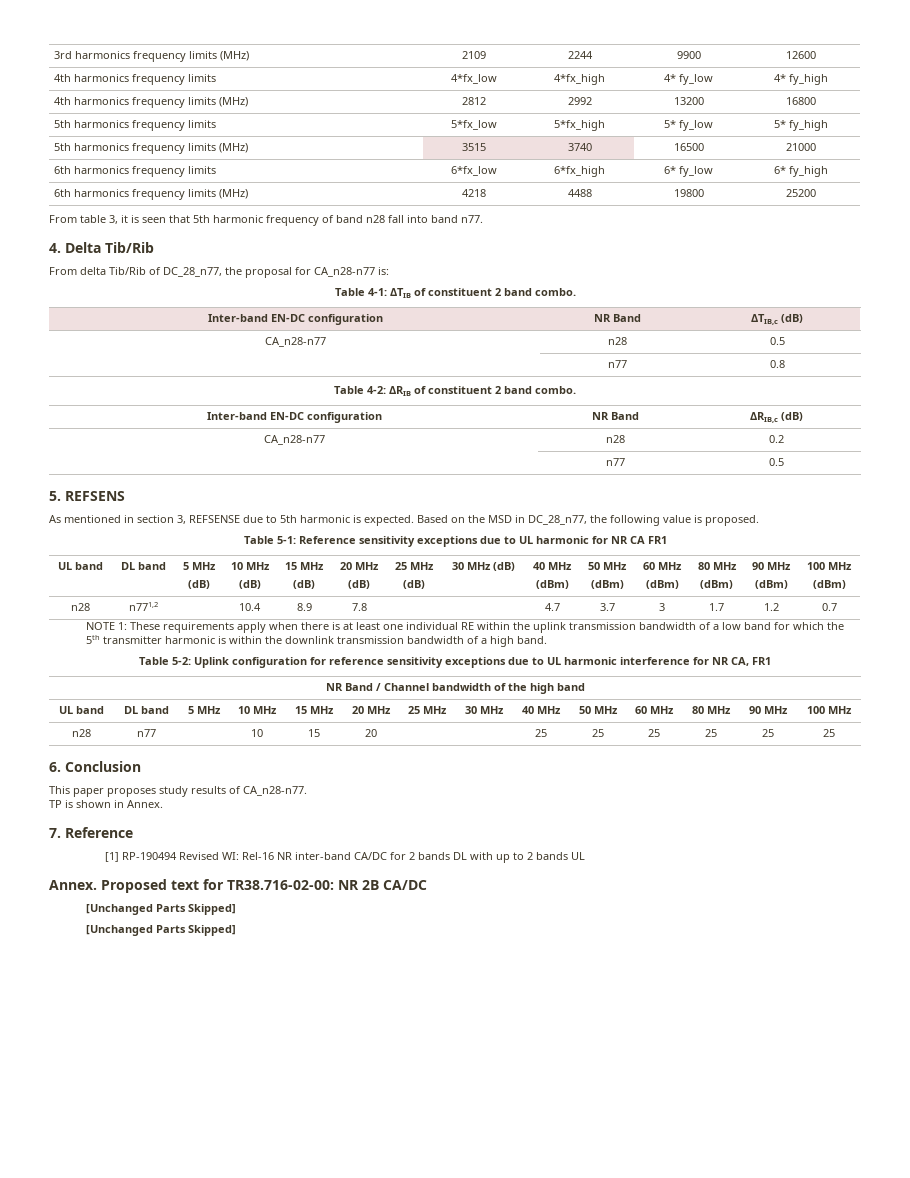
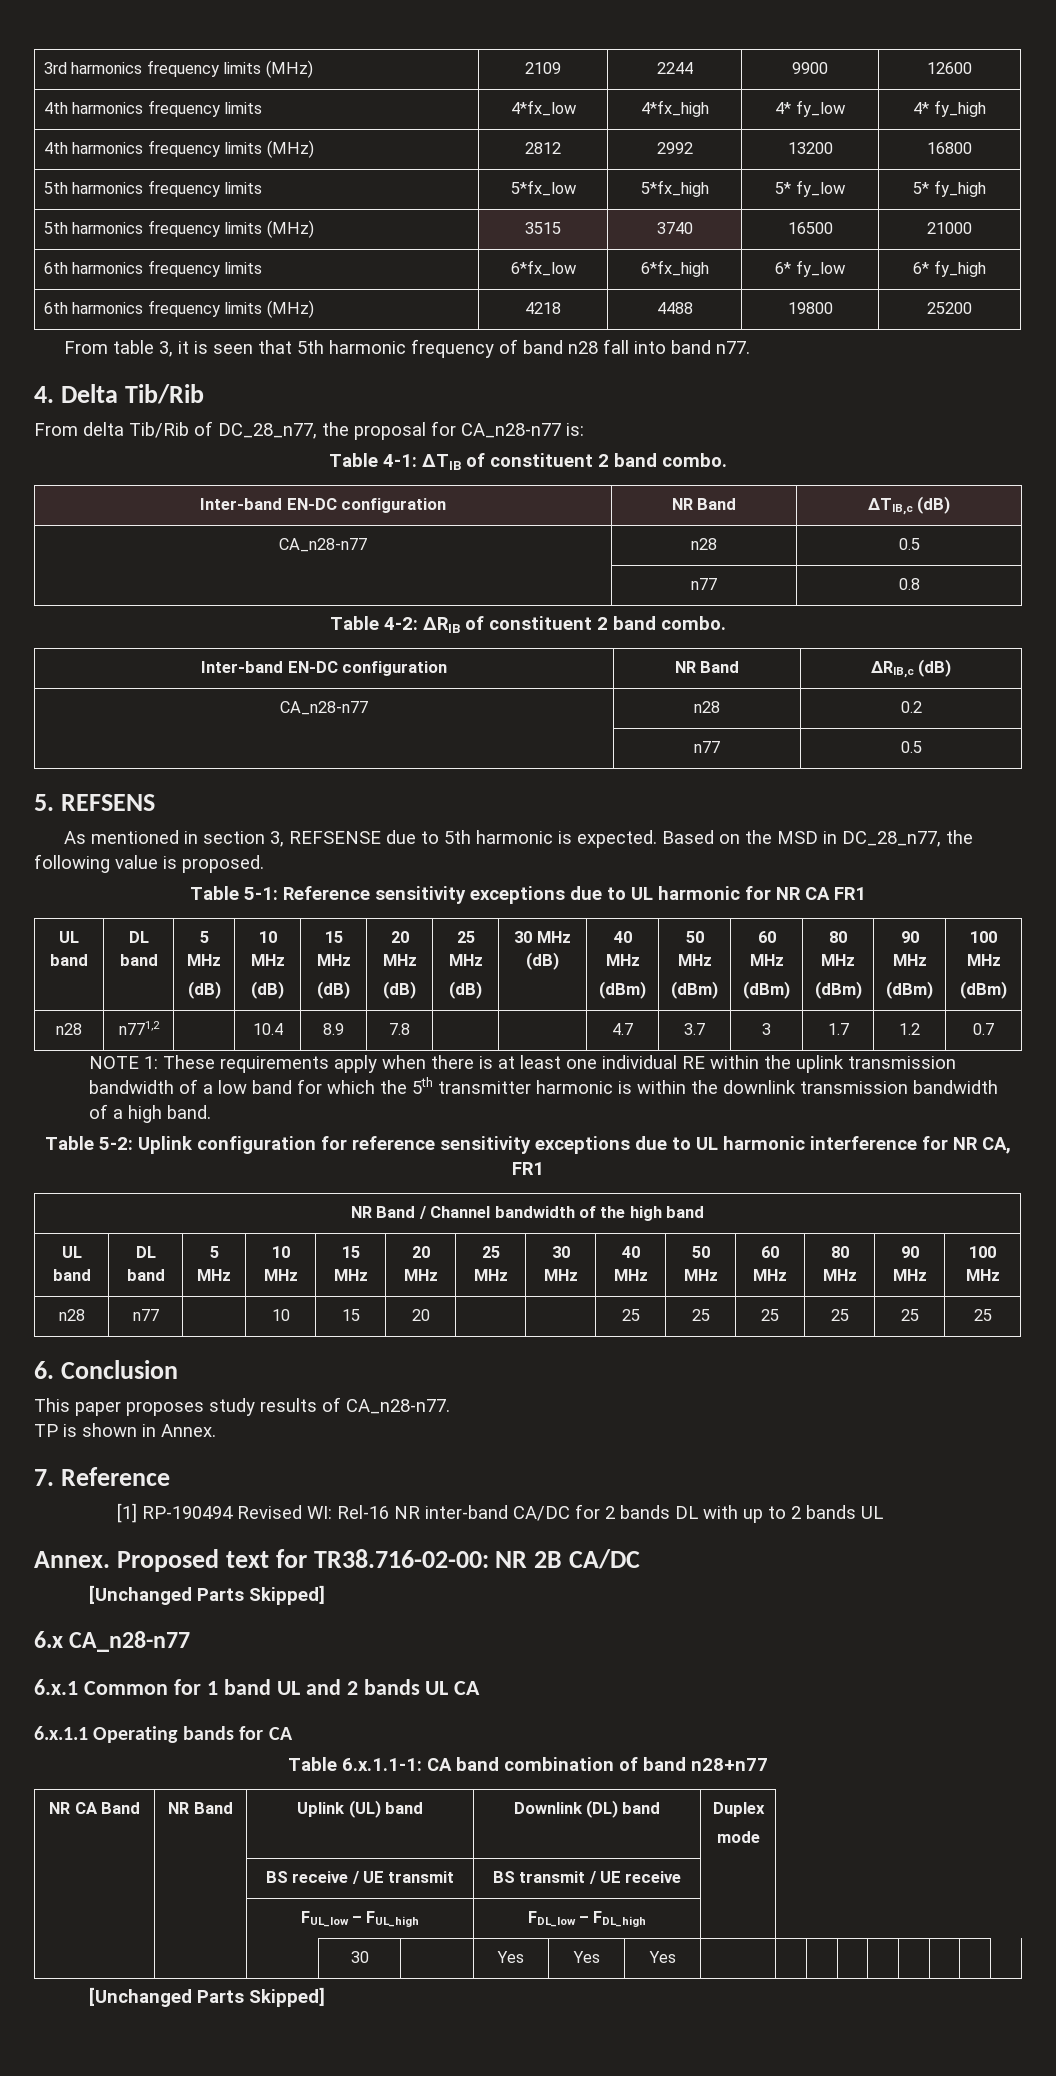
+ 6.x CA_n28-n77
+ 6.x.1 Common for 1 band UL and 2 bands UL CA
+ 6.x.1.1 Operating bands for CA
+ Table 6.x.1.1-1: CA band combination of band n28+n77
+ NR CA Band | NR Band | Uplink (UL) band | Downlink (DL) band | Duplex
+ mode
+ | | BS receive / UE transmit | BS transmit / UE receive |
+ | | FUL_low – FUL_high | FDL_low – FDL_high |
+ | | | 30 | | Yes | Yes | Yes | | | | | | | | |

